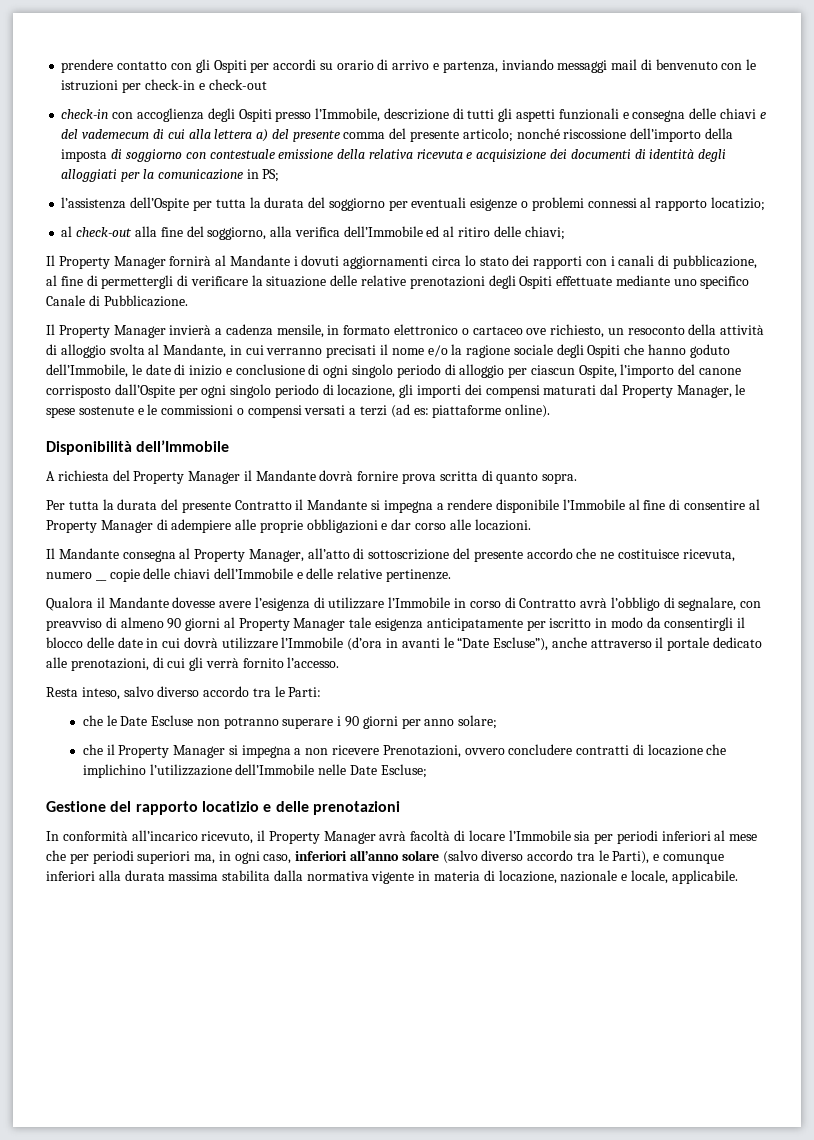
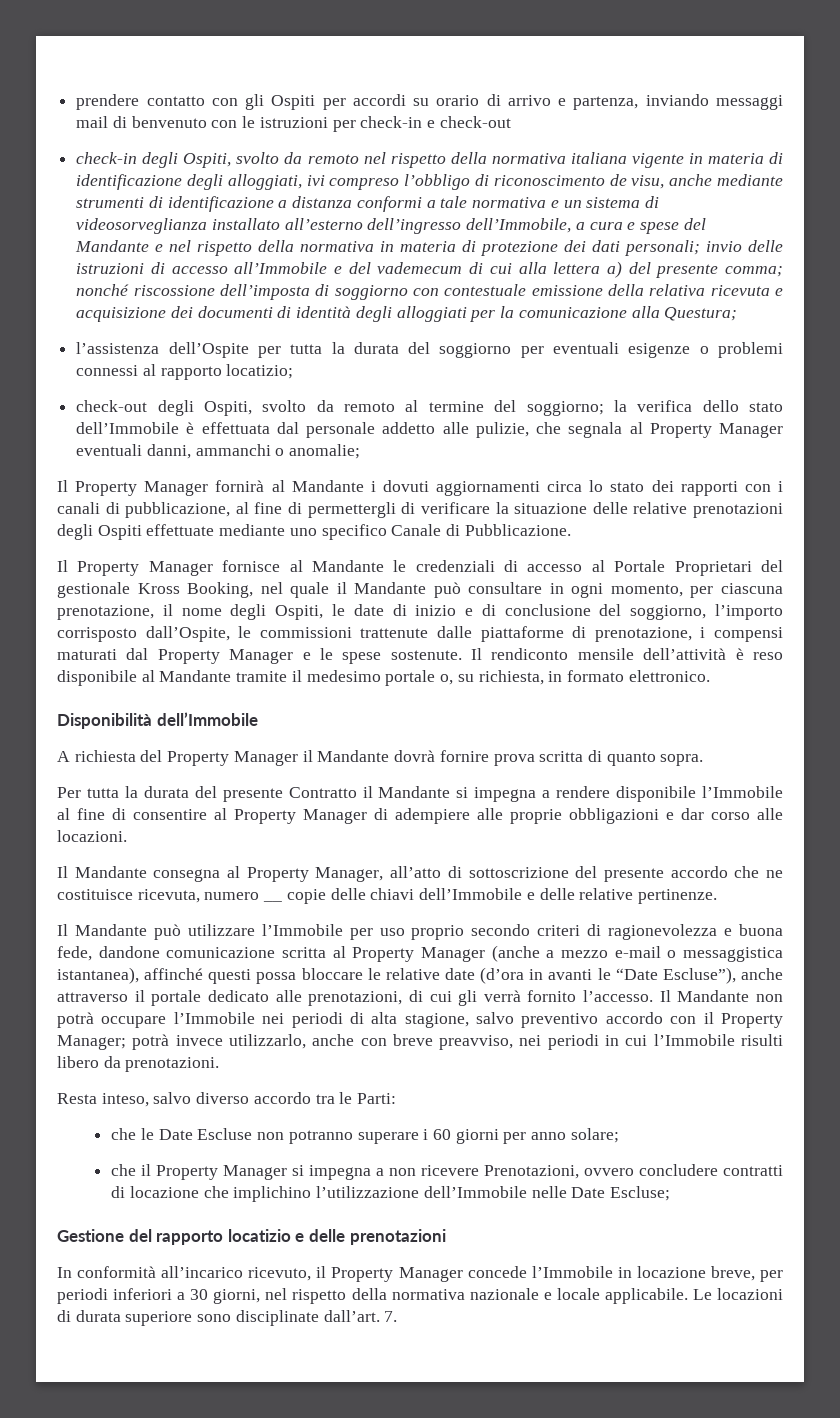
- check-in con accoglienza degli Ospiti presso l’Immobile, descrizione di tutti gli aspetti funzionali e consegna delle chiavi e del vademecum di cui alla lettera a) del presente comma del presente articolo; nonché riscossione dell’importo della imposta di soggiorno con contestuale emissione della relativa ricevuta e acquisizione dei documenti di identità degli alloggiati per la comunicazione in PS;
+ check-in degli Ospiti, svolto da remoto nel rispetto della normativa italiana vigente in materia di identificazione degli alloggiati, ivi compreso l’obbligo di riconoscimento de visu, anche mediante strumenti di identificazione a distanza conformi a tale normativa e un sistema di videosorveglianza installato all’esterno dell’ingresso dell’Immobile, a cura e spese del Mandante e nel rispetto della normativa in materia di protezione dei dati personali; invio delle istruzioni di accesso all’Immobile e del vademecum di cui alla lettera a) del presente comma; nonché riscossione dell’imposta di soggiorno con contestuale emissione della relativa ricevuta e acquisizione dei documenti di identità degli alloggiati per la comunicazione alla Questura;
- al check-out alla fine del soggiorno, alla verifica dell’Immobile ed al ritiro delle chiavi;
+ check-out degli Ospiti, svolto da remoto al termine del soggiorno; la verifica dello stato dell’Immobile è effettuata dal personale addetto alle pulizie, che segnala al Property Manager eventuali danni, ammanchi o anomalie;
- Il Property Manager invierà a cadenza mensile, in formato elettronico o cartaceo ove richiesto, un resoconto della attività di alloggio svolta al Mandante, in cui verranno precisati il nome e/o la ragione sociale degli Ospiti che hanno goduto dell’Immobile, le date di inizio e conclusione di ogni singolo periodo di alloggio per ciascun Ospite, l’importo del canone corrisposto dall’Ospite per ogni singolo periodo di locazione, gli importi dei compensi maturati dal Property Manager, le spese sostenute e le commissioni o compensi versati a terzi (ad es: piattaforme online).
+ Il Property Manager fornisce al Mandante le credenziali di accesso al Portale Proprietari del gestionale Kross Booking, nel quale il Mandante può consultare in ogni momento, per ciascuna prenotazione, il nome degli Ospiti, le date di inizio e di conclusione del soggiorno, l’importo corrisposto dall’Ospite, le commissioni trattenute dalle piattaforme di prenotazione, i compensi maturati dal Property Manager e le spese sostenute. Il rendiconto mensile dell’attività è reso disponibile al Mandante tramite il medesimo portale o, su richiesta, in formato elettronico.
- Qualora il Mandante dovesse avere l’esigenza di utilizzare l’Immobile in corso di Contratto avrà l’obbligo di segnalare, con preavviso di almeno 90 giorni al Property Manager tale esigenza anticipatamente per iscritto in modo da consentirgli il blocco delle date in cui dovrà utilizzare l’Immobile (d’ora in avanti le “Date Escluse”), anche attraverso il portale dedicato alle prenotazioni, di cui gli verrà fornito l’accesso.
+ Il Mandante può utilizzare l’Immobile per uso proprio secondo criteri di ragionevolezza e buona fede, dandone comunicazione scritta al Property Manager (anche a mezzo e-mail o messaggistica istantanea), affinché questi possa bloccare le relative date (d’ora in avanti le “Date Escluse”), anche attraverso il portale dedicato alle prenotazioni, di cui gli verrà fornito l’accesso. Il Mandante non potrà occupare l’Immobile nei periodi di alta stagione, salvo preventivo accordo con il Property Manager; potrà invece utilizzarlo, anche con breve preavviso, nei periodi in cui l’Immobile risulti libero da prenotazioni.
- che le Date Escluse non potranno superare i 90 giorni per anno solare;
+ che le Date Escluse non potranno superare i 60 giorni per anno solare;
- In conformità all’incarico ricevuto, il Property Manager avrà facoltà di locare l’Immobile sia per periodi inferiori al mese che per periodi superiori ma, in ogni caso, inferiori all’anno solare (salvo diverso accordo tra le Parti), e comunque inferiori alla durata massima stabilita dalla normativa vigente in materia di locazione, nazionale e locale, applicabile.
+ In conformità all’incarico ricevuto, il Property Manager concede l’Immobile in locazione breve, per periodi inferiori a 30 giorni, nel rispetto della normativa nazionale e locale applicabile. Le locazioni di durata superiore sono disciplinate dall’art. 7.

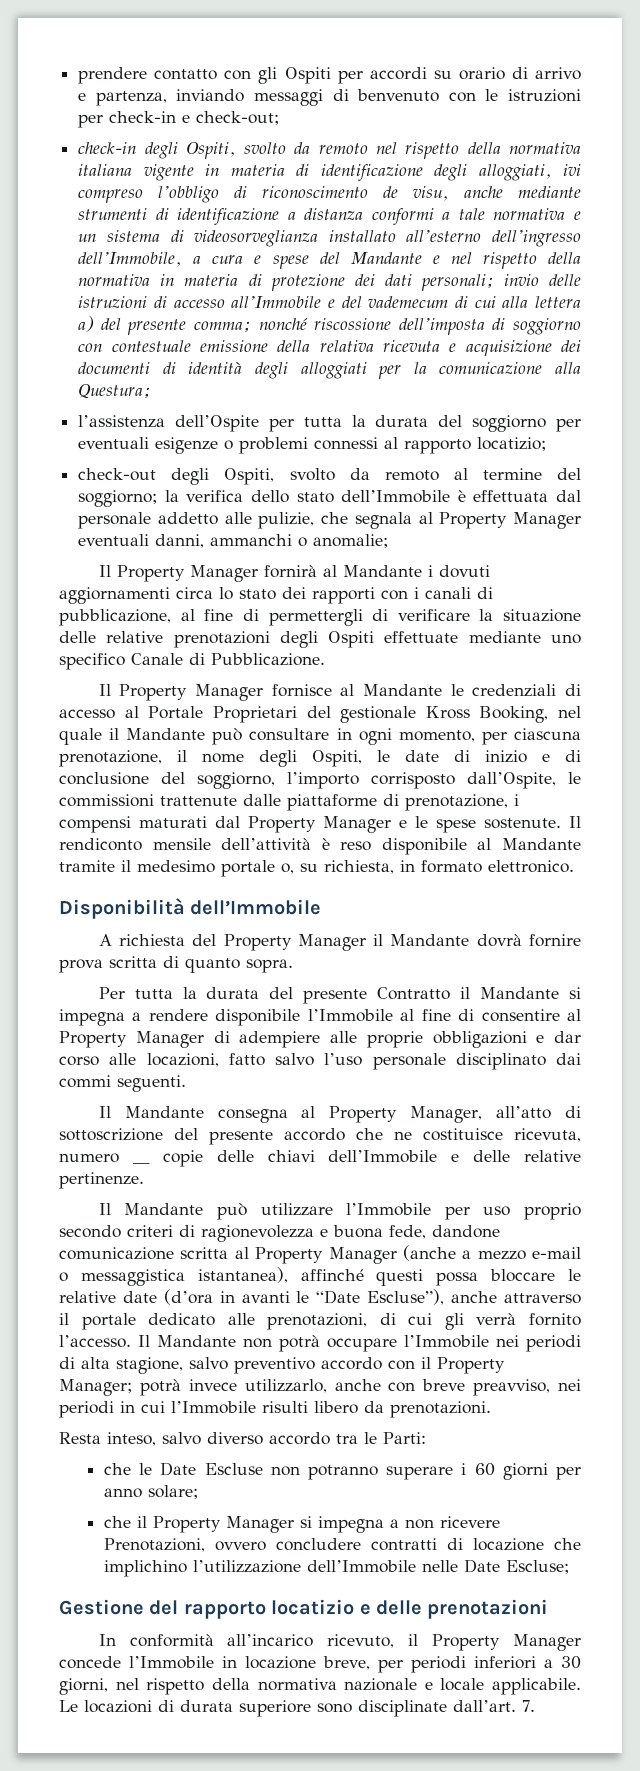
- prendere contatto con gli Ospiti per accordi su orario di arrivo e partenza, inviando messaggi mail di benvenuto con le istruzioni per check-in e check-out
+ prendere contatto con gli Ospiti per accordi su orario di arrivo e partenza, inviando messaggi di benvenuto con le istruzioni per check-in e check-out;
- Per tutta la durata del presente Contratto il Mandante si impegna a rendere disponibile l’Immobile al fine di consentire al Property Manager di adempiere alle proprie obbligazioni e dar corso alle locazioni.
+ Per tutta la durata del presente Contratto il Mandante si impegna a rendere disponibile l’Immobile al fine di consentire al Property Manager di adempiere alle proprie obbligazioni e dar corso alle locazioni, fatto salvo l’uso personale disciplinato dai commi seguenti.

